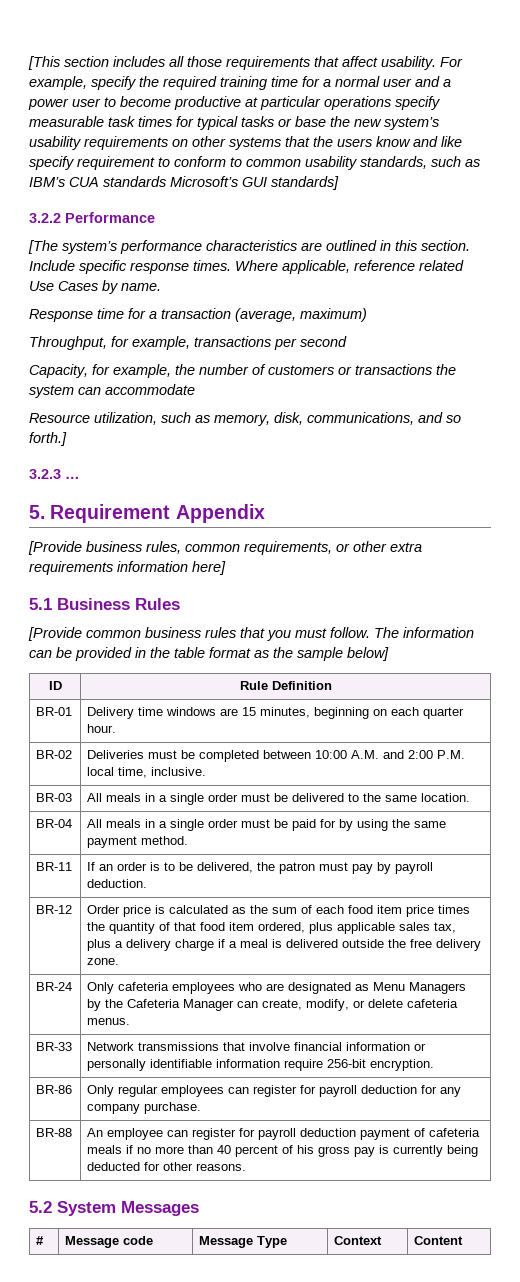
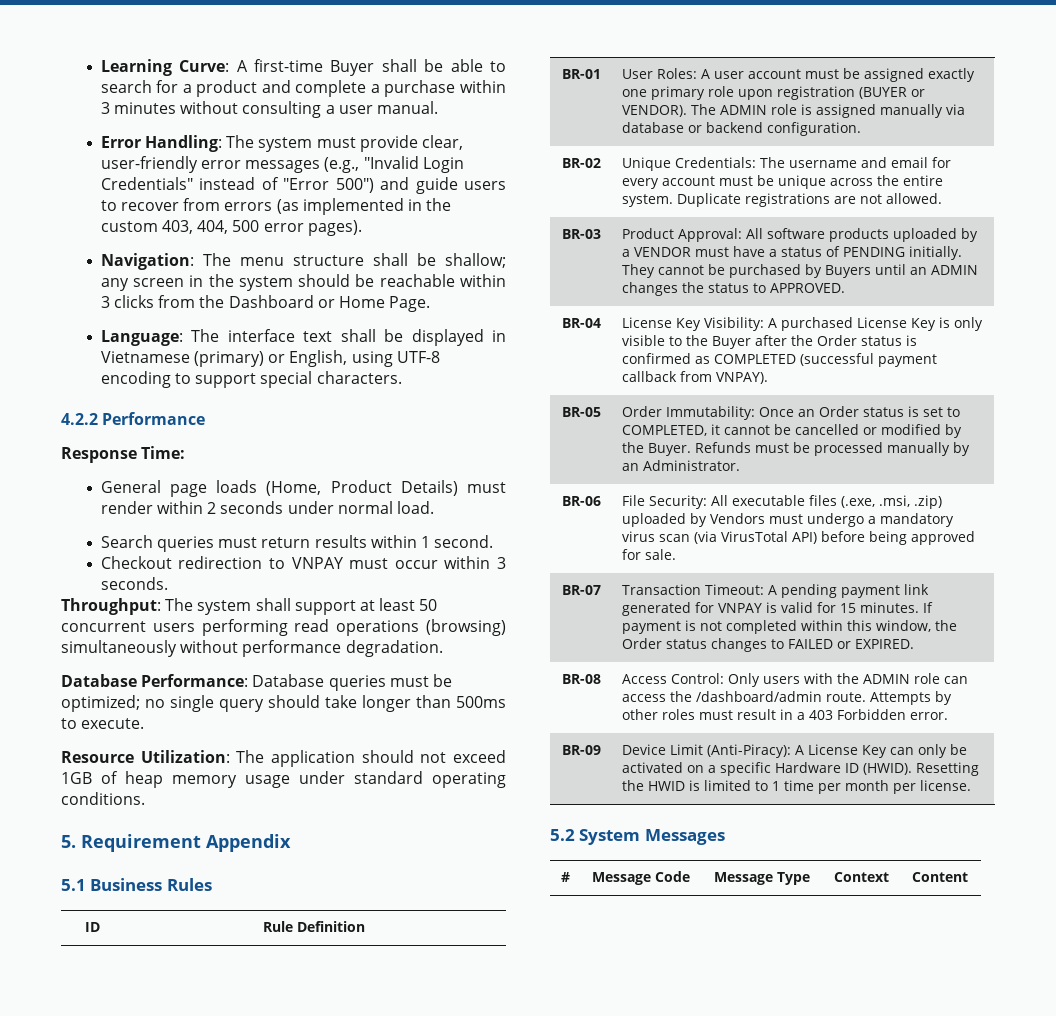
- [This section includes all those requirements that affect usability. For example, specify the required training time for a normal user and a power user to become productive at particular operations specify measurable task times for typical tasks or base the new system’s usability requirements on other systems that the users know and like specify requirement to conform to common usability standards, such as IBM’s CUA standards Microsoft’s GUI standards]
- 3.2.2 Performance
- [The system’s performance characteristics are outlined in this section. Include specific response times. Where applicable, reference related Use Cases by name.
- Response time for a transaction (average, maximum)
- Throughput, for example, transactions per second
- Capacity, for example, the number of customers or transactions the system can accommodate
- Resource utilization, such as memory, disk, communications, and so forth.]
- 3.2.3 …
+ Learning Curve: A first-time Buyer shall be able to search for a product and complete a purchase within 3 minutes without consulting a user manual.
+ Error Handling: The system must provide clear, user-friendly error messages (e.g., "Invalid Login Credentials" instead of "Error 500") and guide users to recover from errors (as implemented in the custom 403, 404, 500 error pages).
+ Navigation: The menu structure shall be shallow; any screen in the system should be reachable within 3 clicks from the Dashboard or Home Page.
+ Language: The interface text shall be displayed in Vietnamese (primary) or English, using UTF-8 encoding to support special characters.
+ 4.2.2 Performance
+ Response Time:
+ General page loads (Home, Product Details) must render within 2 seconds under normal load.
+ Search queries must return results within 1 second.
+ Checkout redirection to VNPAY must occur within 3 seconds.
+ Throughput: The system shall support at least 50 concurrent users performing read operations (browsing) simultaneously without performance degradation.
+ Database Performance: Database queries must be optimized; no single query should take longer than 500ms to execute.
+ Resource Utilization: The application should not exceed 1GB of heap memory usage under standard operating conditions.
  5. Requirement Appendix
- [Provide business rules, common requirements, or other extra requirements information here]
  5.1 Business Rules
- [Provide common business rules that you must follow. The information can be provided in the table format as the sample below]
  ID | Rule Definition
- BR-01 | Delivery time windows are 15 minutes, beginning on each quarter hour.
- BR-02 | Deliveries must be completed between 10:00 A.M. and 2:00 P.M. local time, inclusive.
- BR-03 | All meals in a single order must be delivered to the same location.
- BR-04 | All meals in a single order must be paid for by using the same payment method.
- BR-11 | If an order is to be delivered, the patron must pay by payroll deduction.
- BR-12 | Order price is calculated as the sum of each food item price times the quantity of that food item ordered, plus applicable sales tax, plus a delivery charge if a meal is delivered outside the free delivery zone.
- BR-24 | Only cafeteria employees who are designated as Menu Managers by the Cafeteria Manager can create, modify, or delete cafeteria menus.
- BR-33 | Network transmissions that involve financial information or personally identifiable information require 256-bit encryption.
- BR-86 | Only regular employees can register for payroll deduction for any company purchase.
- BR-88 | An employee can register for payroll deduction payment of cafeteria meals if no more than 40 percent of his gross pay is currently being deducted for other reasons.
+ BR-01 | User Roles: A user account must be assigned exactly one primary role upon registration (BUYER or VENDOR). The ADMIN role is assigned manually via database or backend configuration.
+ BR-02 | Unique Credentials: The username and email for every account must be unique across the entire system. Duplicate registrations are not allowed.
+ BR-03 | Product Approval: All software products uploaded by a VENDOR must have a status of PENDING initially. They cannot be purchased by Buyers until an ADMIN changes the status to APPROVED.
+ BR-04 | License Key Visibility: A purchased License Key is only visible to the Buyer after the Order status is confirmed as COMPLETED (successful payment callback from VNPAY).
+ BR-05 | Order Immutability: Once an Order status is set to COMPLETED, it cannot be cancelled or modified by the Buyer. Refunds must be processed manually by an Administrator.
+ BR-06 | File Security: All executable files (.exe, .msi, .zip) uploaded by Vendors must undergo a mandatory virus scan (via VirusTotal API) before being approved for sale.
+ BR-07 | Transaction Timeout: A pending payment link generated for VNPAY is valid for 15 minutes. If payment is not completed within this window, the Order status changes to FAILED or EXPIRED.
+ BR-08 | Access Control: Only users with the ADMIN role can access the /dashboard/admin route. Attempts by other roles must result in a 403 Forbidden error.
+ BR-09 | Device Limit (Anti-Piracy): A License Key can only be activated on a specific Hardware ID (HWID). Resetting the HWID is limited to 1 time per month per license.
- # | Message code | Message Type | Context | Content
+ # | Message Code | Message Type | Context | Content

